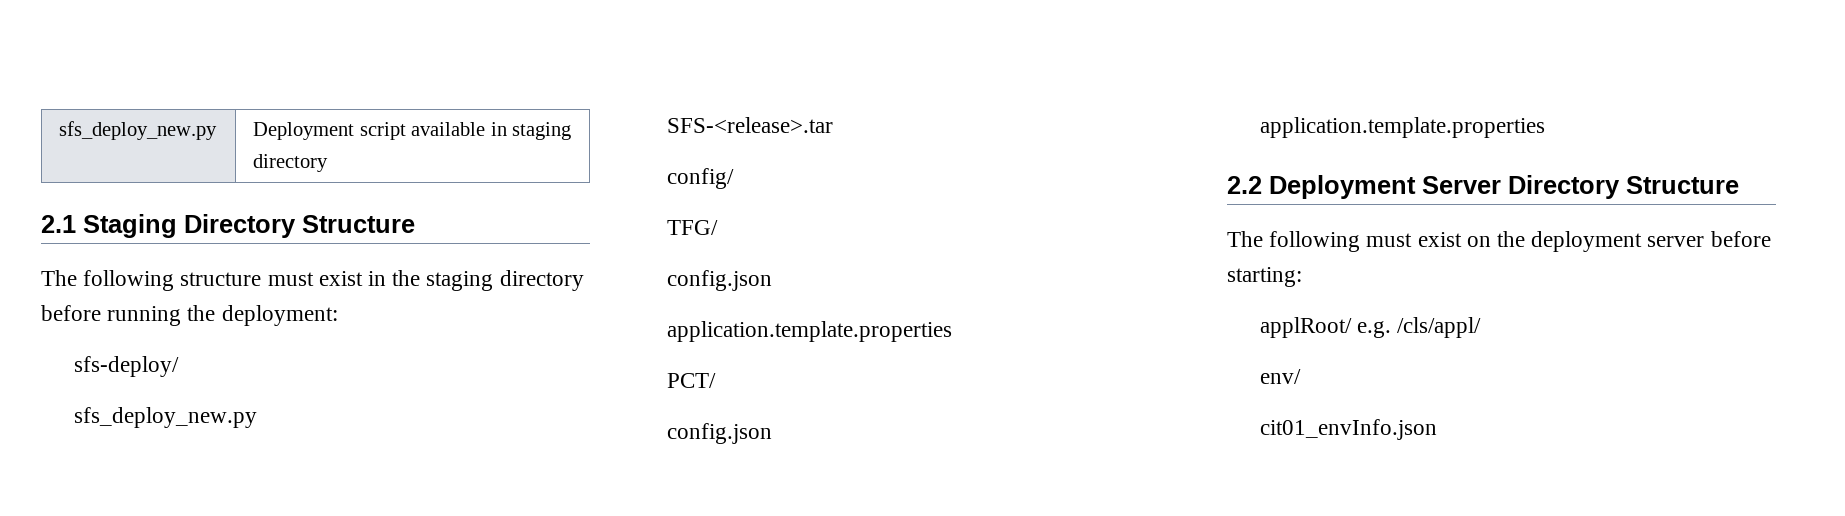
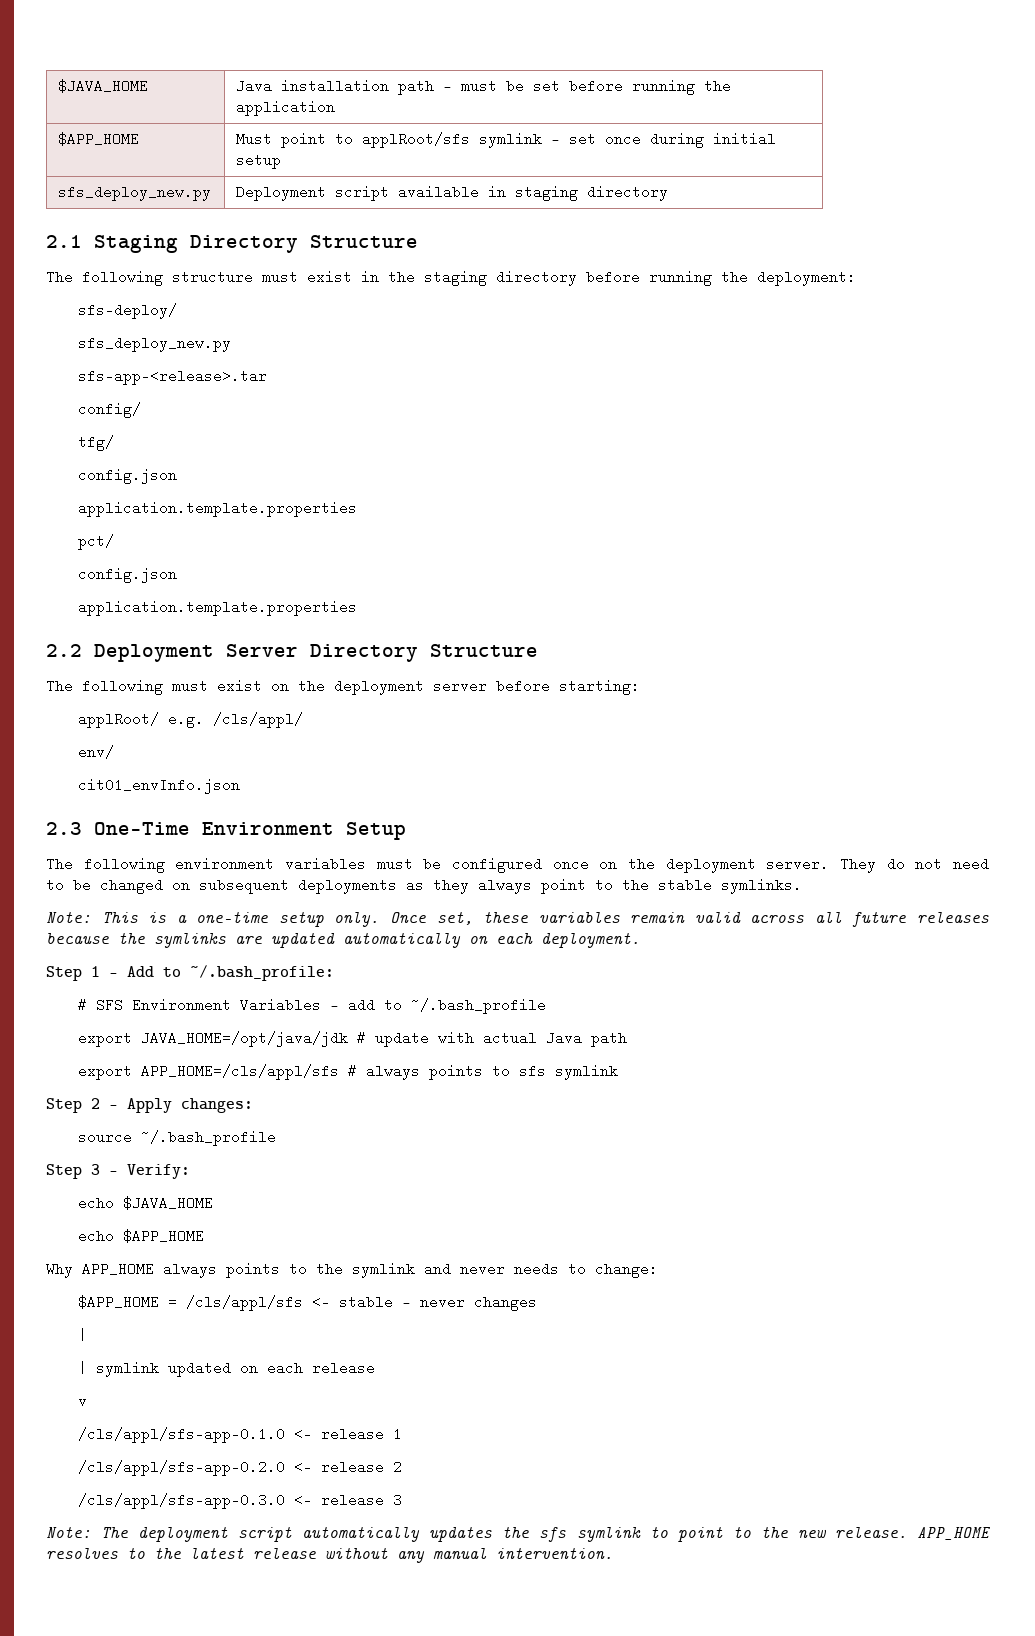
+ $JAVA_HOME | Java installation path — must be set before running the application
+ $APP_HOME | Must point to applRoot/sfs symlink — set once during initial setup
- SFS-<release>.tar
+ sfs-app-<release>.tar
- TFG/
+ tfg/
  config.json
  application.template.properties
- PCT/
+ pct/
+ 2.3 One-Time Environment Setup
+ The following environment variables must be configured once on the deployment server. They do not need to be changed on subsequent deployments as they always point to the stable symlinks.
+ Note: This is a one-time setup only. Once set, these variables remain valid across all future releases because the symlinks are updated automatically on each deployment.
+ Step 1 — Add to ~/.bash_profile:
+ # SFS Environment Variables — add to ~/.bash_profile
+ export JAVA_HOME=/opt/java/jdk # update with actual Java path
+ export APP_HOME=/cls/appl/sfs # always points to sfs symlink
+ Step 2 — Apply changes:
+ source ~/.bash_profile
+ Step 3 — Verify:
+ echo $JAVA_HOME
+ echo $APP_HOME
+ Why APP_HOME always points to the symlink and never needs to change:
+ $APP_HOME = /cls/appl/sfs <- stable — never changes
+ |
+ | symlink updated on each release
+ v
+ /cls/appl/sfs-app-0.1.0 <- release 1
+ /cls/appl/sfs-app-0.2.0 <- release 2
+ /cls/appl/sfs-app-0.3.0 <- release 3
+ Note: The deployment script automatically updates the sfs symlink to point to the new release. APP_HOME resolves to the latest release without any manual intervention.

